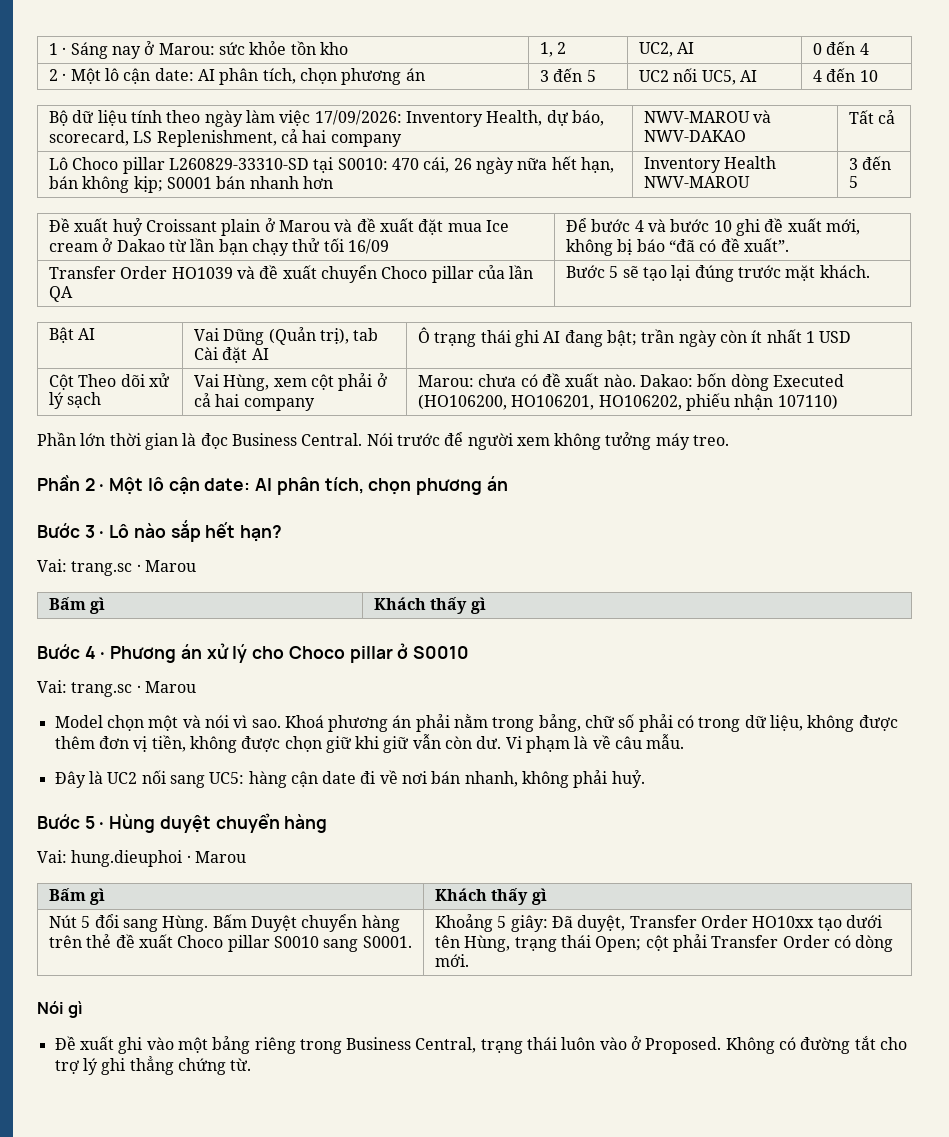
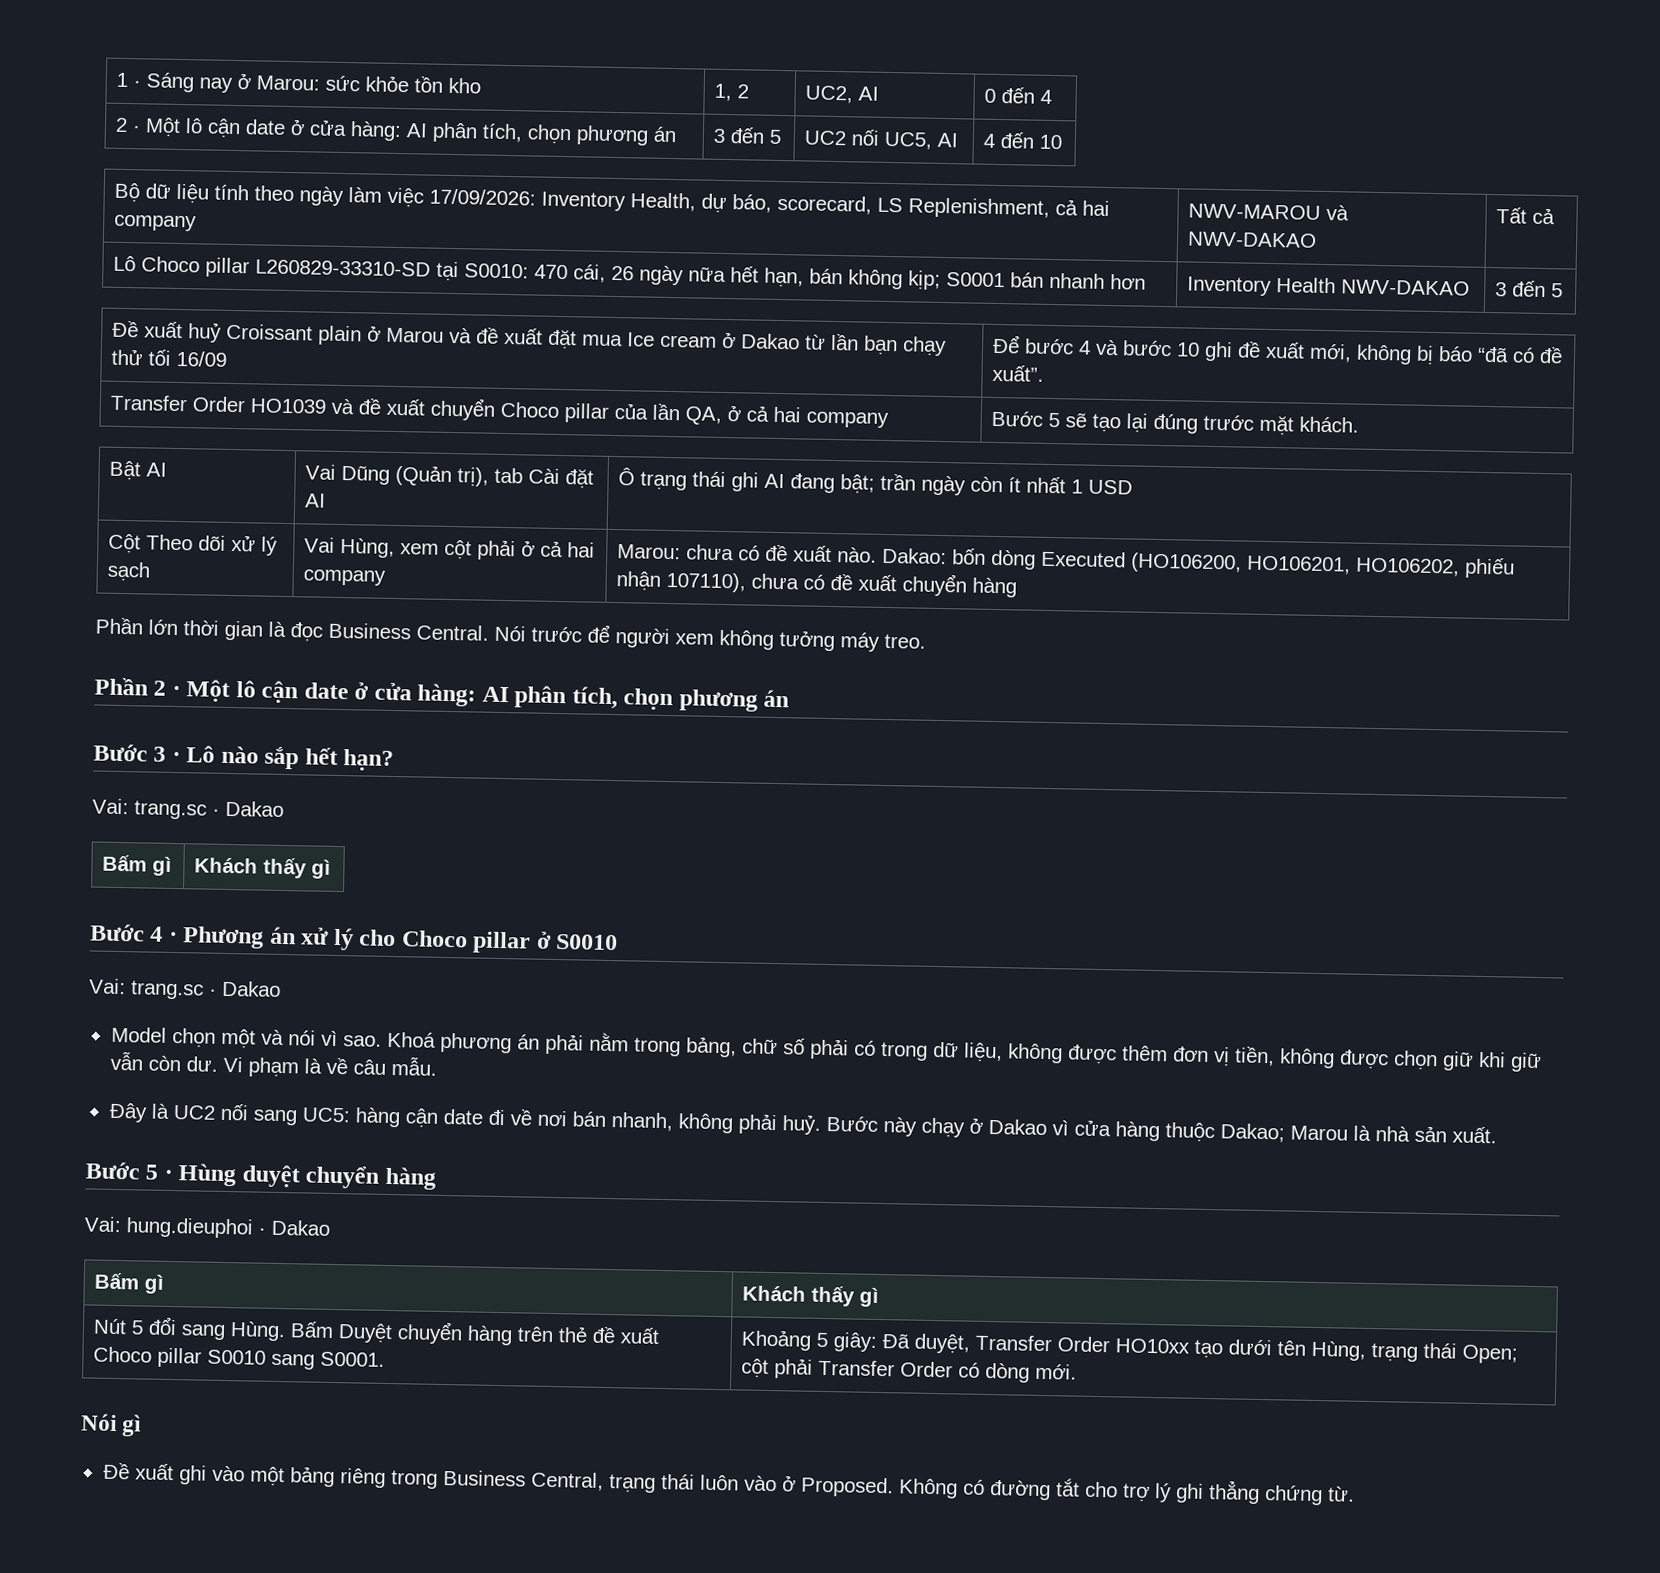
- 2 · Một lô cận date: AI phân tích, chọn phương án | 3 đến 5 | UC2 nối UC5, AI | 4 đến 10
+ 2 · Một lô cận date ở cửa hàng: AI phân tích, chọn phương án | 3 đến 5 | UC2 nối UC5, AI | 4 đến 10
- Lô Choco pillar L260829-33310-SD tại S0010: 470 cái, 26 ngày nữa hết hạn, bán không kịp; S0001 bán nhanh hơn | Inventory Health NWV-MAROU | 3 đến 5
+ Lô Choco pillar L260829-33310-SD tại S0010: 470 cái, 26 ngày nữa hết hạn, bán không kịp; S0001 bán nhanh hơn | Inventory Health NWV-DAKAO | 3 đến 5
- Transfer Order HO1039 và đề xuất chuyển Choco pillar của lần QA | Bước 5 sẽ tạo lại đúng trước mặt khách.
+ Transfer Order HO1039 và đề xuất chuyển Choco pillar của lần QA, ở cả hai company | Bước 5 sẽ tạo lại đúng trước mặt khách.
- Cột Theo dõi xử lý sạch | Vai Hùng, xem cột phải ở cả hai company | Marou: chưa có đề xuất nào. Dakao: bốn dòng Executed (HO106200, HO106201, HO106202, phiếu nhận 107110)
+ Cột Theo dõi xử lý sạch | Vai Hùng, xem cột phải ở cả hai company | Marou: chưa có đề xuất nào. Dakao: bốn dòng Executed (HO106200, HO106201, HO106202, phiếu nhận 107110), chưa có đề xuất chuyển hàng
- Phần 2 · Một lô cận date: AI phân tích, chọn phương án
+ Phần 2 · Một lô cận date ở cửa hàng: AI phân tích, chọn phương án
  Bước 3 · Lô nào sắp hết hạn?
- Vai: trang.sc · Marou
+ Vai: trang.sc · Dakao
  Bước 4 · Phương án xử lý cho Choco pillar ở S0010
- Vai: trang.sc · Marou
+ Vai: trang.sc · Dakao
+ Bước này chạy ở Dakao vì cửa hàng thuộc Dakao; Marou là nhà sản xuất.
- Vai: hung.dieuphoi · Marou
+ Vai: hung.dieuphoi · Dakao

